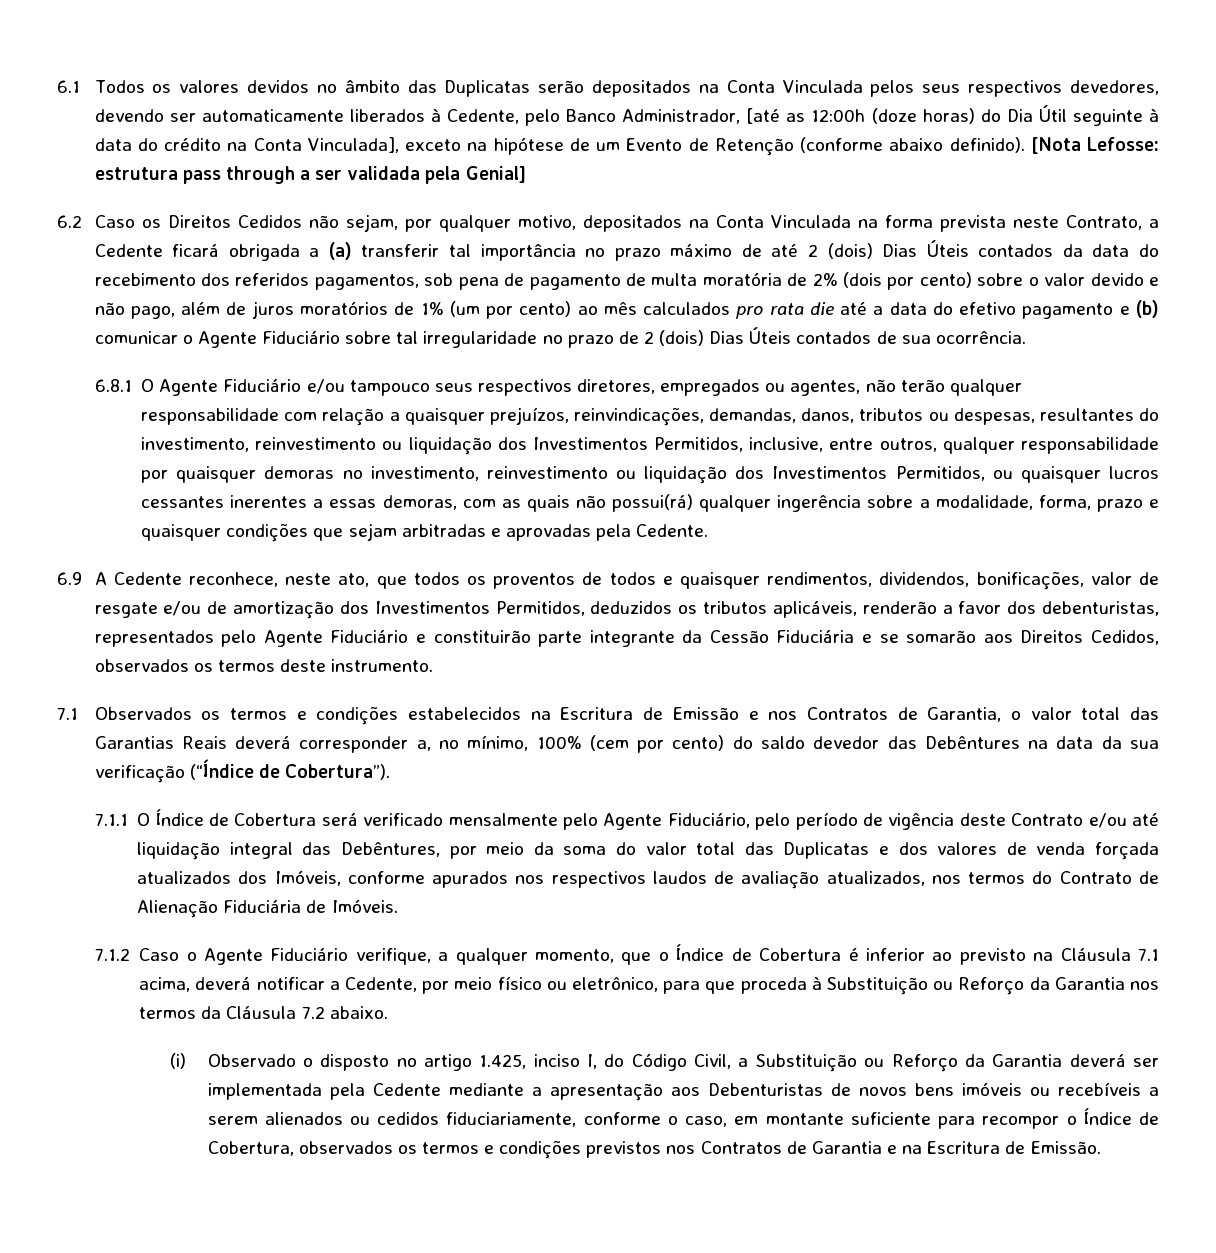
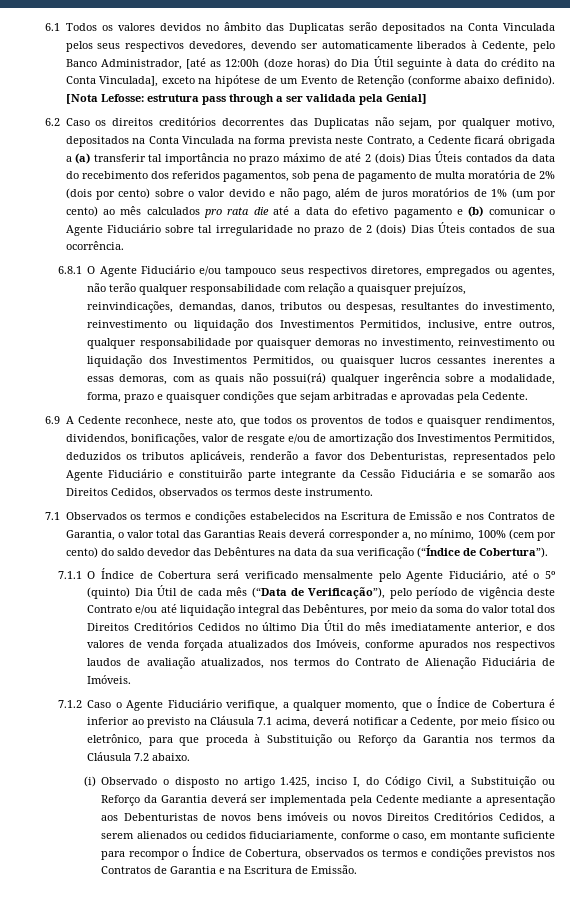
- 6.2 Caso os Direitos Cedidos não sejam, por qualquer motivo, depositados na Conta Vinculada na forma prevista neste Contrato, a Cedente ficará obrigada a (a) transferir tal importância no prazo máximo de até 2 (dois) Dias Úteis contados da data do recebimento dos referidos pagamentos, sob pena de pagamento de multa moratória de 2% (dois por cento) sobre o valor devido e não pago, além de juros moratórios de 1% (um por cento) ao mês calculados pro rata die até a data do efetivo pagamento e (b) comunicar o Agente Fiduciário sobre tal irregularidade no prazo de 2 (dois) Dias Úteis contados de sua ocorrência.
+ 6.2 Caso os direitos creditórios decorrentes das Duplicatas não sejam, por qualquer motivo, depositados na Conta Vinculada na forma prevista neste Contrato, a Cedente ficará obrigada a (a) transferir tal importância no prazo máximo de até 2 (dois) Dias Úteis contados da data do recebimento dos referidos pagamentos, sob pena de pagamento de multa moratória de 2% (dois por cento) sobre o valor devido e não pago, além de juros moratórios de 1% (um por cento) ao mês calculados pro rata die até a data do efetivo pagamento e (b) comunicar o Agente Fiduciário sobre tal irregularidade no prazo de 2 (dois) Dias Úteis contados de sua ocorrência.
- 6.9 A Cedente reconhece, neste ato, que todos os proventos de todos e quaisquer rendimentos, dividendos, bonificações, valor de resgate e/ou de amortização dos Investimentos Permitidos, deduzidos os tributos aplicáveis, renderão a favor dos debenturistas, representados pelo Agente Fiduciário e constituirão parte integrante da Cessão Fiduciária e se somarão aos Direitos Cedidos, observados os termos deste instrumento.
+ 6.9 A Cedente reconhece, neste ato, que todos os proventos de todos e quaisquer rendimentos, dividendos, bonificações, valor de resgate e/ou de amortização dos Investimentos Permitidos, deduzidos os tributos aplicáveis, renderão a favor dos Debenturistas, representados pelo Agente Fiduciário e constituirão parte integrante da Cessão Fiduciária e se somarão aos Direitos Cedidos, observados os termos deste instrumento.
- 7.1.1 O Índice de Cobertura será verificado mensalmente pelo Agente Fiduciário, pelo período de vigência deste Contrato e/ou até liquidação integral das Debêntures, por meio da soma do valor total das Duplicatas e dos valores de venda forçada atualizados dos Imóveis, conforme apurados nos respectivos laudos de avaliação atualizados, nos termos do Contrato de Alienação Fiduciária de Imóveis.
+ 7.1.1 O Índice de Cobertura será verificado mensalmente pelo Agente Fiduciário, até o 5º (quinto) Dia Útil de cada mês (“Data de Verificação”), pelo período de vigência deste Contrato e/ou até liquidação integral das Debêntures, por meio da soma do valor total dos Direitos Creditórios Cedidos no último Dia Útil do mês imediatamente anterior, e dos valores de venda forçada atualizados dos Imóveis, conforme apurados nos respectivos laudos de avaliação atualizados, nos termos do Contrato de Alienação Fiduciária de Imóveis.
- (i) Observado o disposto no artigo 1.425, inciso I, do Código Civil, a Substituição ou Reforço da Garantia deverá ser implementada pela Cedente mediante a apresentação aos Debenturistas de novos bens imóveis ou recebíveis a serem alienados ou cedidos fiduciariamente, conforme o caso, em montante suficiente para recompor o Índice de Cobertura, observados os termos e condições previstos nos Contratos de Garantia e na Escritura de Emissão.
+ (i) Observado o disposto no artigo 1.425, inciso I, do Código Civil, a Substituição ou Reforço da Garantia deverá ser implementada pela Cedente mediante a apresentação aos Debenturistas de novos bens imóveis ou novos Direitos Creditórios Cedidos, a serem alienados ou cedidos fiduciariamente, conforme o caso, em montante suficiente para recompor o Índice de Cobertura, observados os termos e condições previstos nos Contratos de Garantia e na Escritura de Emissão.

